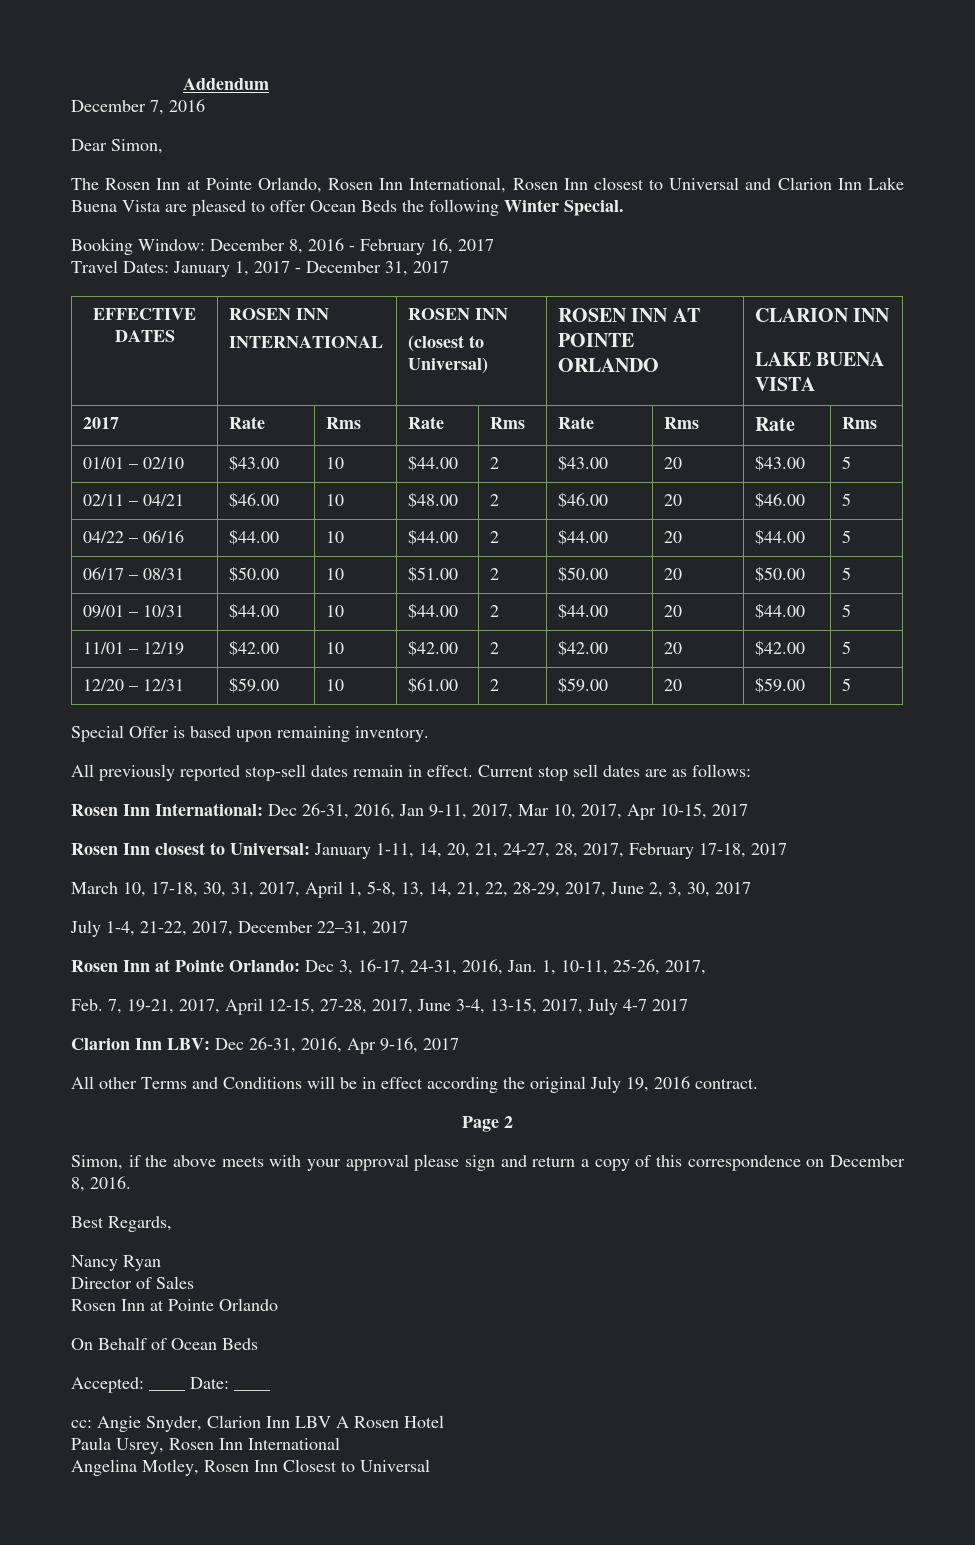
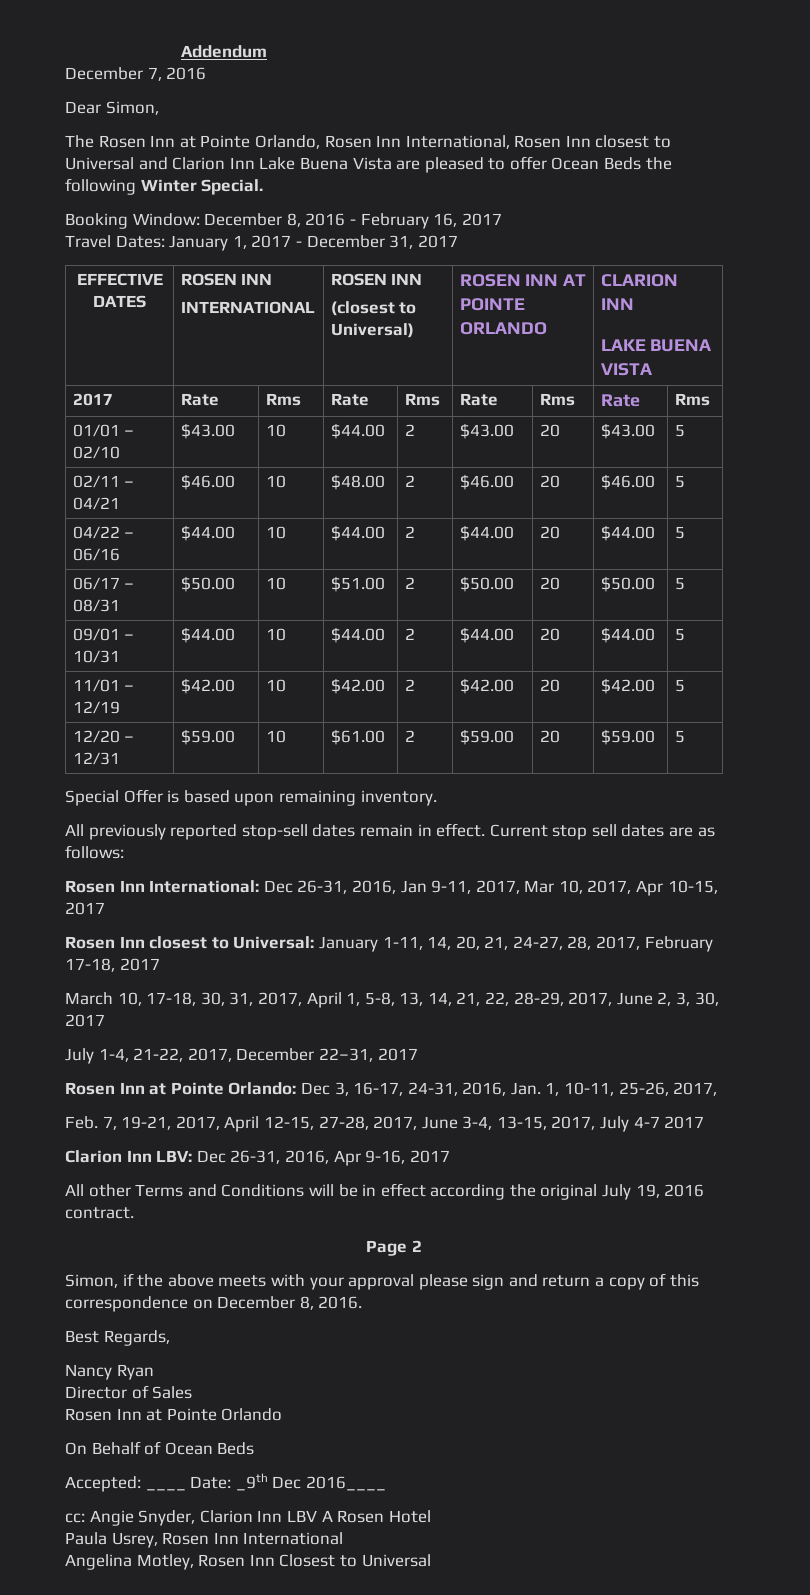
- Accepted: ____ Date: ____
+ Accepted: ____ Date: _9th Dec 2016____

